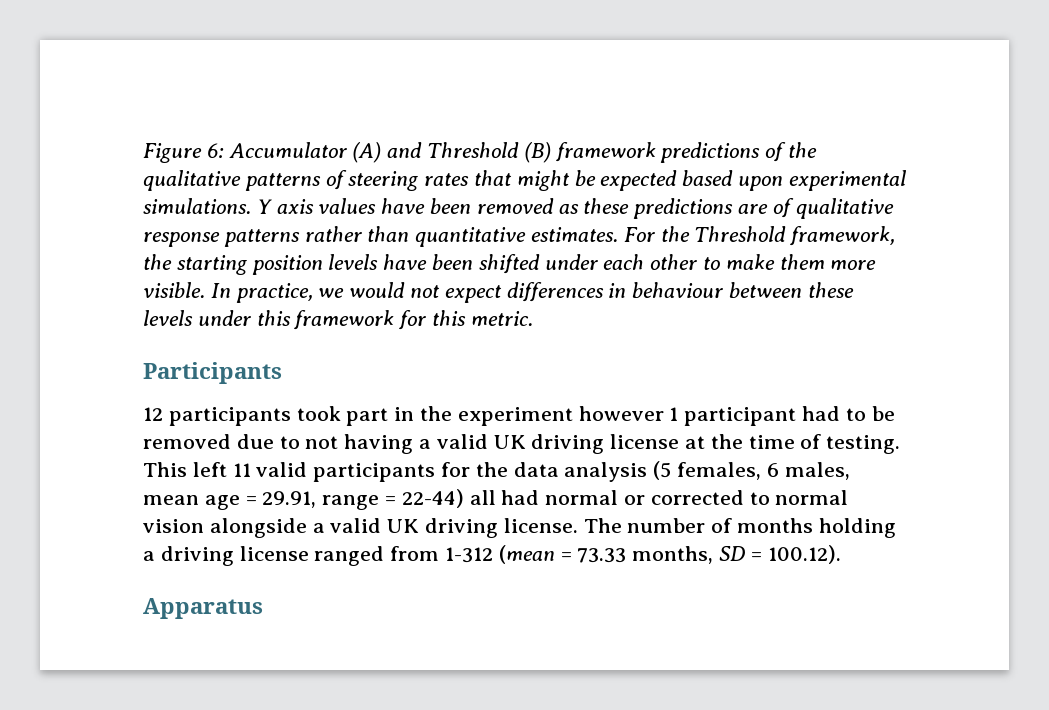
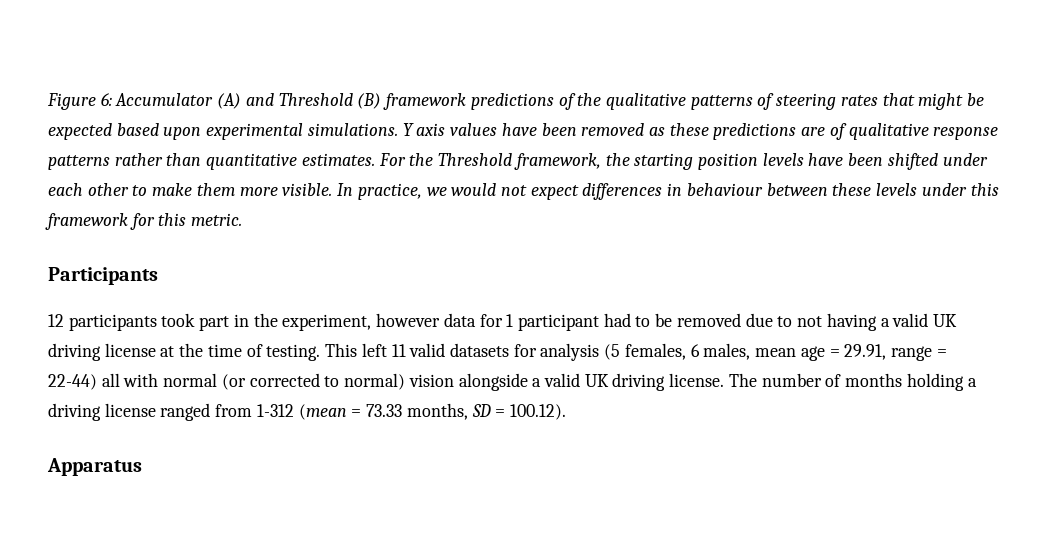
- 12 participants took part in the experiment however 1 participant had to be removed due to not having a valid UK driving license at the time of testing.
+ 12 participants took part in the experiment, however data for 1 participant had to be removed due to not having a valid UK driving license at the time of testing.
- This left 11 valid participants for the data analysis (5 females, 6 males, mean age = 29.91, range = 22-44) all had normal or corrected to normal vision alongside a valid UK driving license.
+ This left 11 valid datasets for analysis (5 females, 6 males, mean age = 29.91, range = 22-44) all with normal (or corrected to normal) vision alongside a valid UK driving license.

